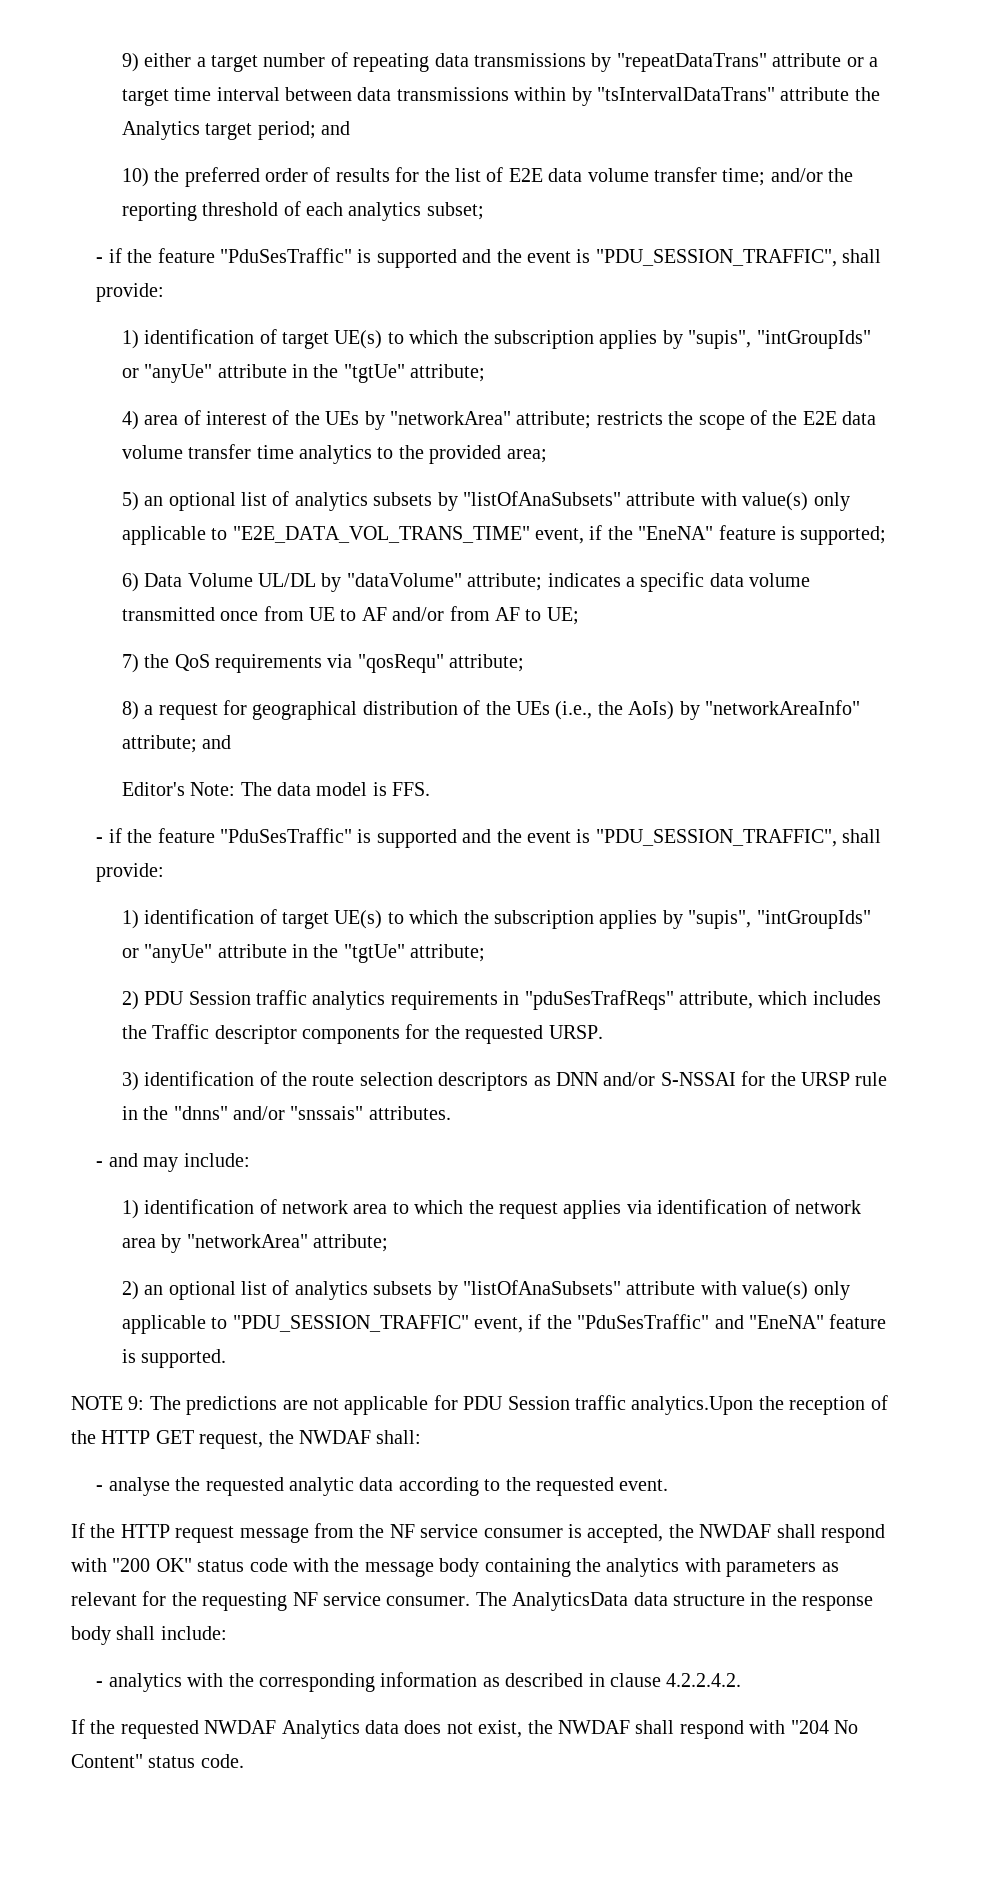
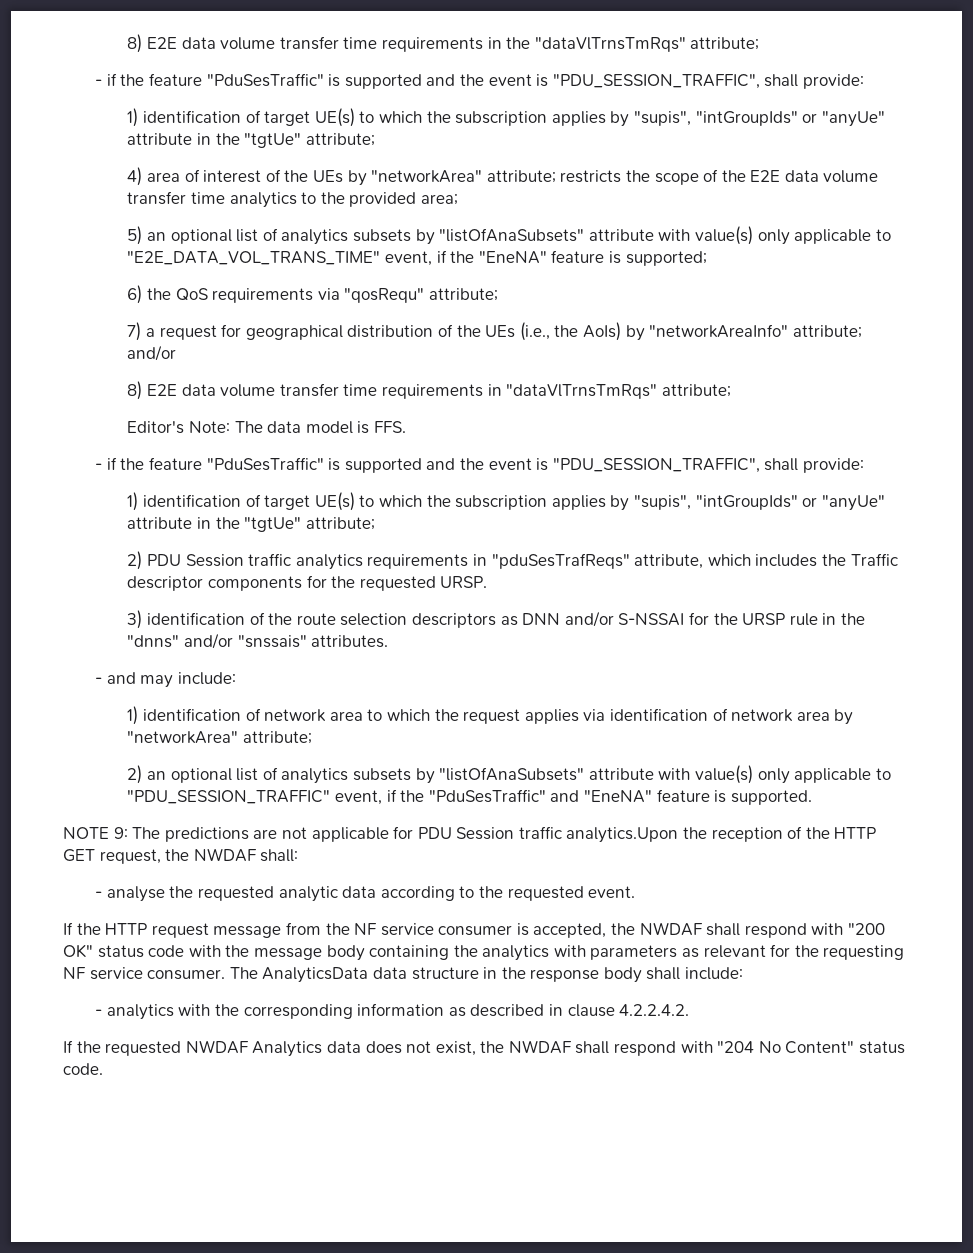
- 9) either a target number of repeating data transmissions by "repeatDataTrans" attribute or a target time interval between data transmissions within by "tsIntervalDataTrans" attribute the Analytics target period; and
- 10) the preferred order of results for the list of E2E data volume transfer time; and/or the reporting threshold of each analytics subset;
+ 8) E2E data volume transfer time requirements in the "dataVlTrnsTmRqs" attribute;
- 6) Data Volume UL/DL by "dataVolume" attribute; indicates a specific data volume transmitted once from UE to AF and/or from AF to UE;
- 7) the QoS requirements via "qosRequ" attribute;
+ 6) the QoS requirements via "qosRequ" attribute;
- 8) a request for geographical distribution of the UEs (i.e., the AoIs) by "networkAreaInfo" attribute; and
+ 7) a request for geographical distribution of the UEs (i.e., the AoIs) by "networkAreaInfo" attribute; and/or
+ 8) E2E data volume transfer time requirements in "dataVlTrnsTmRqs" attribute;

